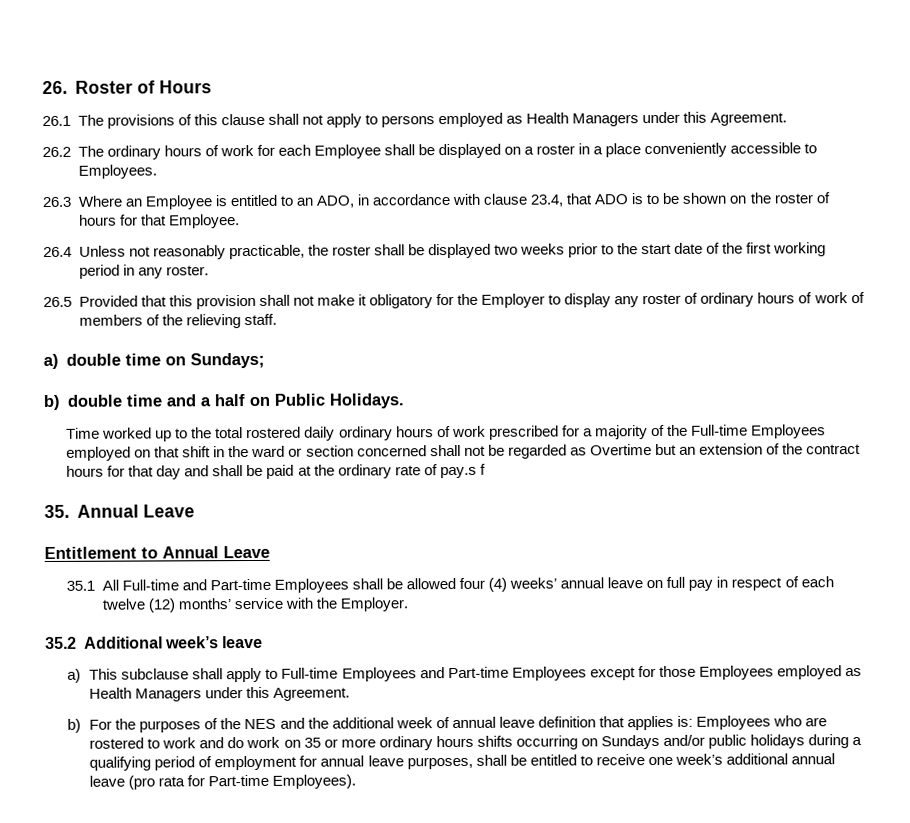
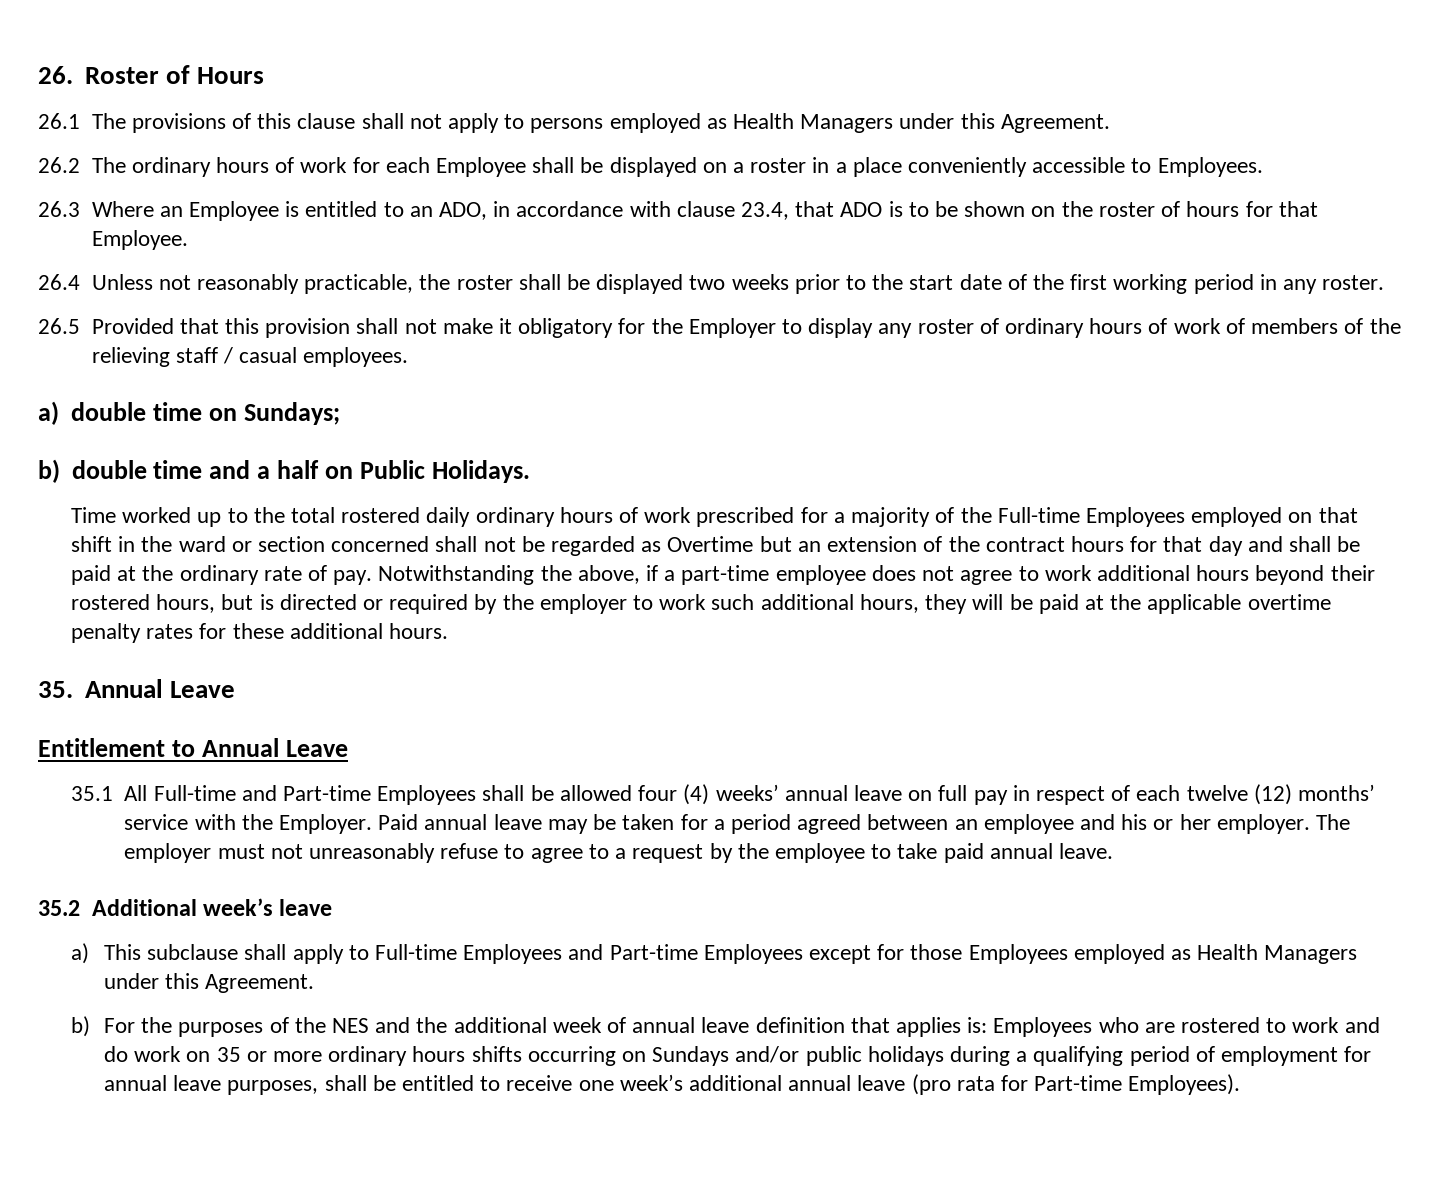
- 26.5 Provided that this provision shall not make it obligatory for the Employer to display any roster of ordinary hours of work of members of the relieving staff.
+ 26.5 Provided that this provision shall not make it obligatory for the Employer to display any roster of ordinary hours of work of members of the relieving staff / casual employees.
- Time worked up to the total rostered daily ordinary hours of work prescribed for a majority of the Full-time Employees employed on that shift in the ward or section concerned shall not be regarded as Overtime but an extension of the contract hours for that day and shall be paid at the ordinary rate of pay.s f
+ Time worked up to the total rostered daily ordinary hours of work prescribed for a majority of the Full-time Employees employed on that shift in the ward or section concerned shall not be regarded as Overtime but an extension of the contract hours for that day and shall be paid at the ordinary rate of pay. Notwithstanding the above, if a part-time employee does not agree to work additional hours beyond their rostered hours, but is directed or required by the employer to work such additional hours, they will be paid at the applicable overtime penalty rates for these additional hours.
+ Paid annual leave may be taken for a period agreed between an employee and his or her employer. The employer must not unreasonably refuse to agree to a request by the employee to take paid annual leave.

